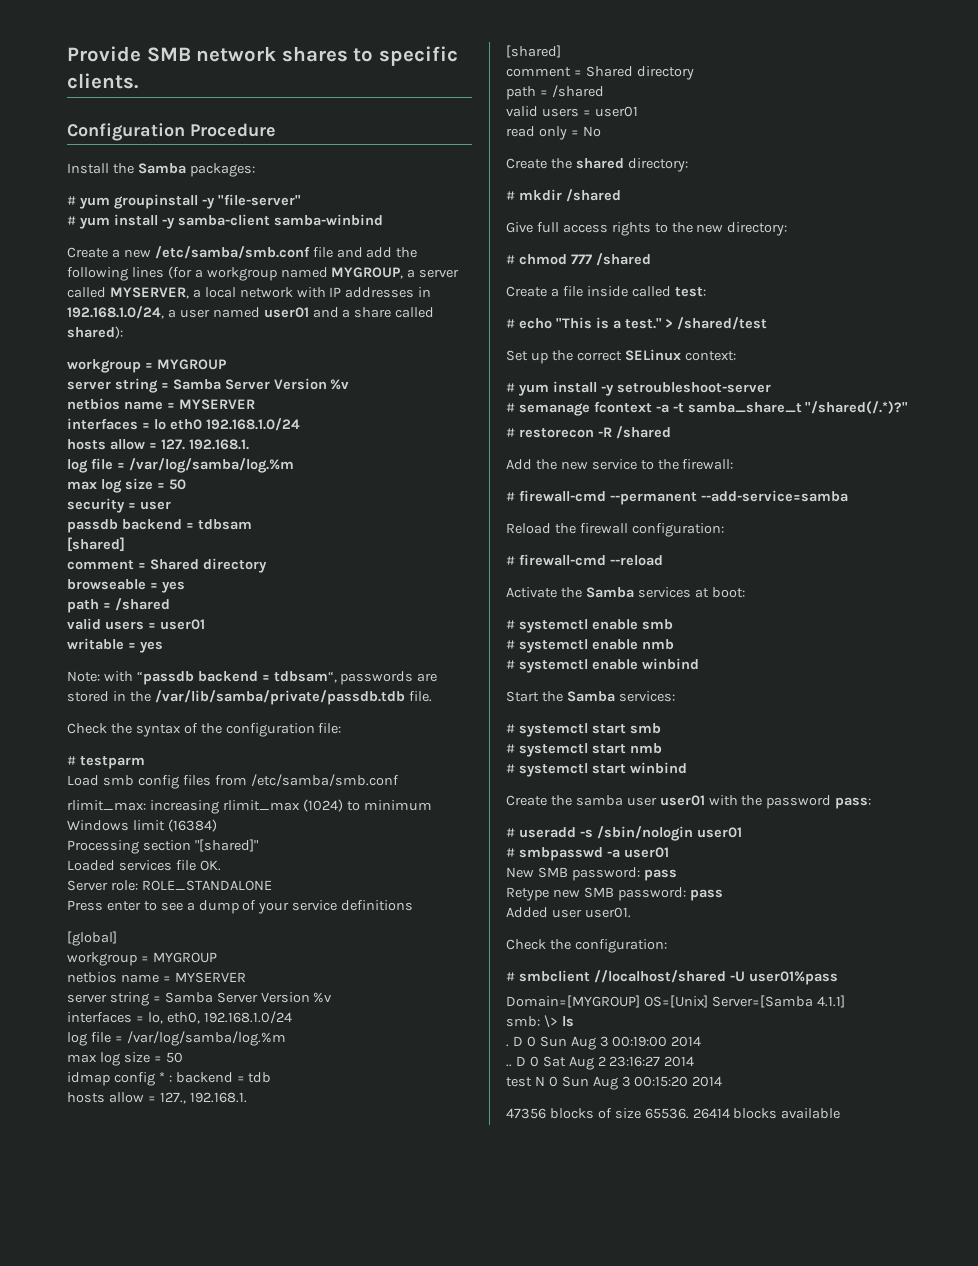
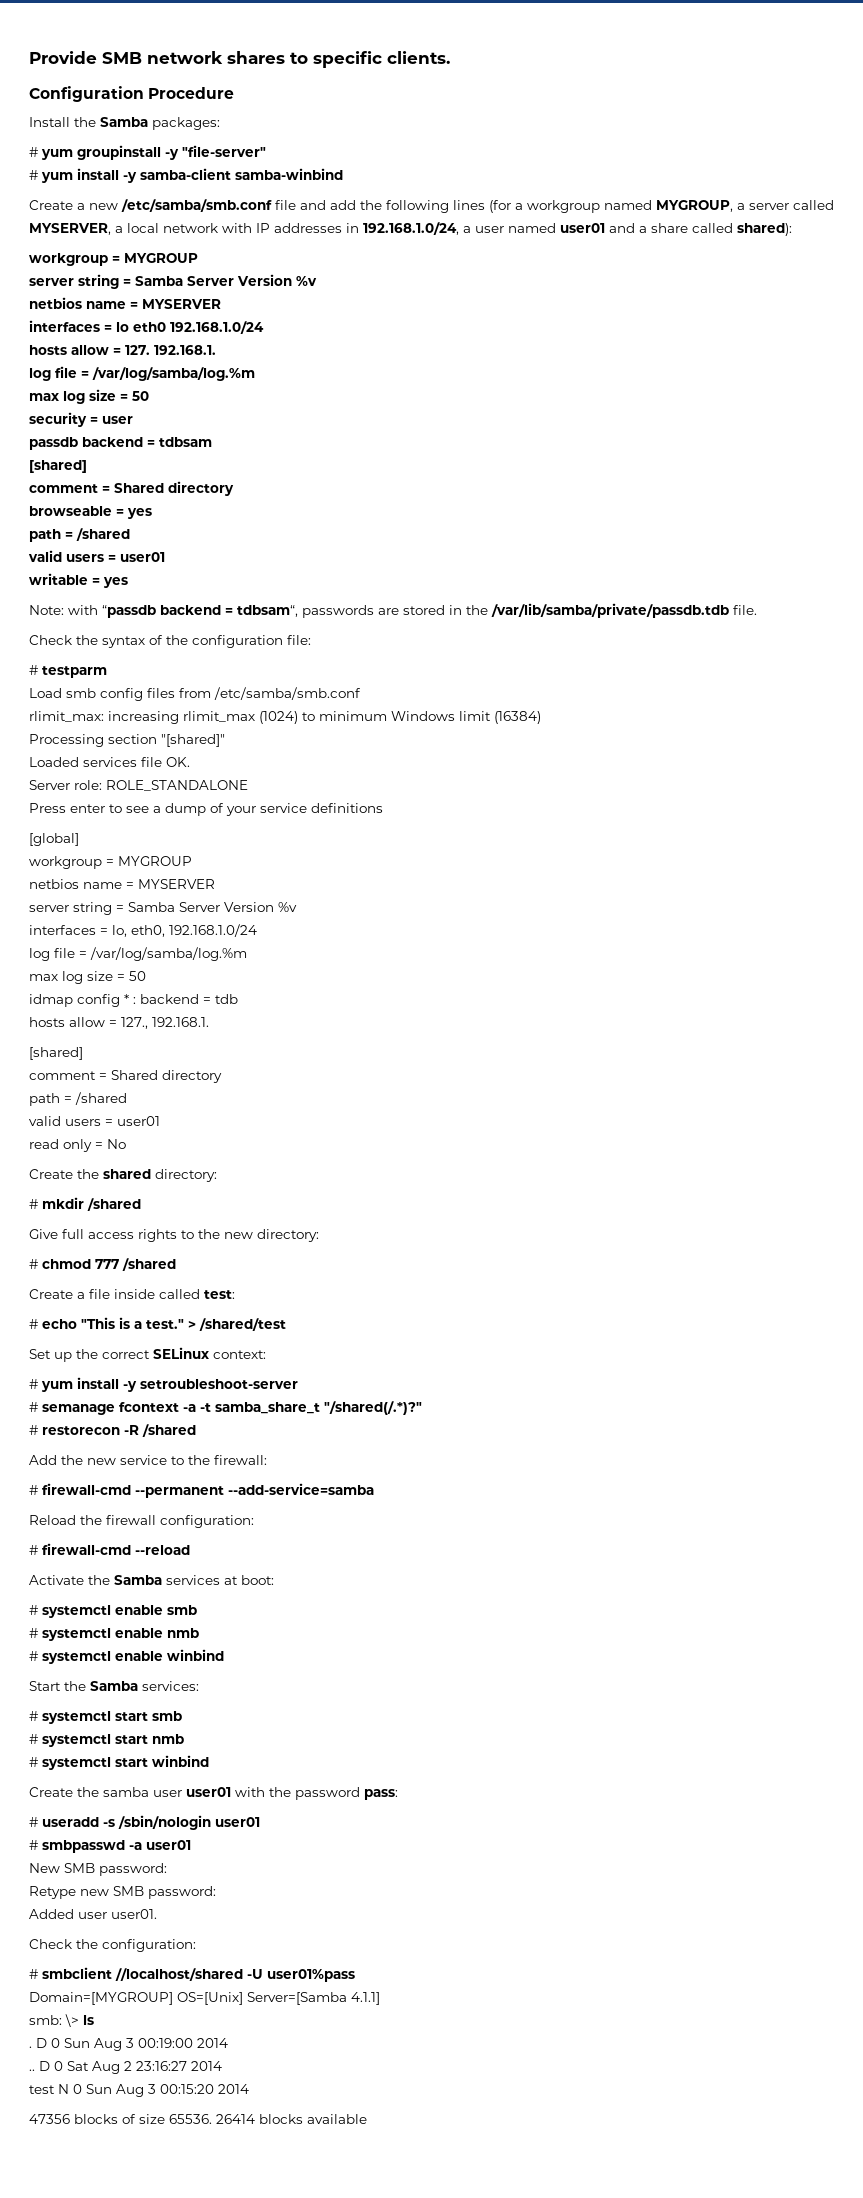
- New SMB password: pass
+ New SMB password:
- Retype new SMB password: pass
+ Retype new SMB password:

